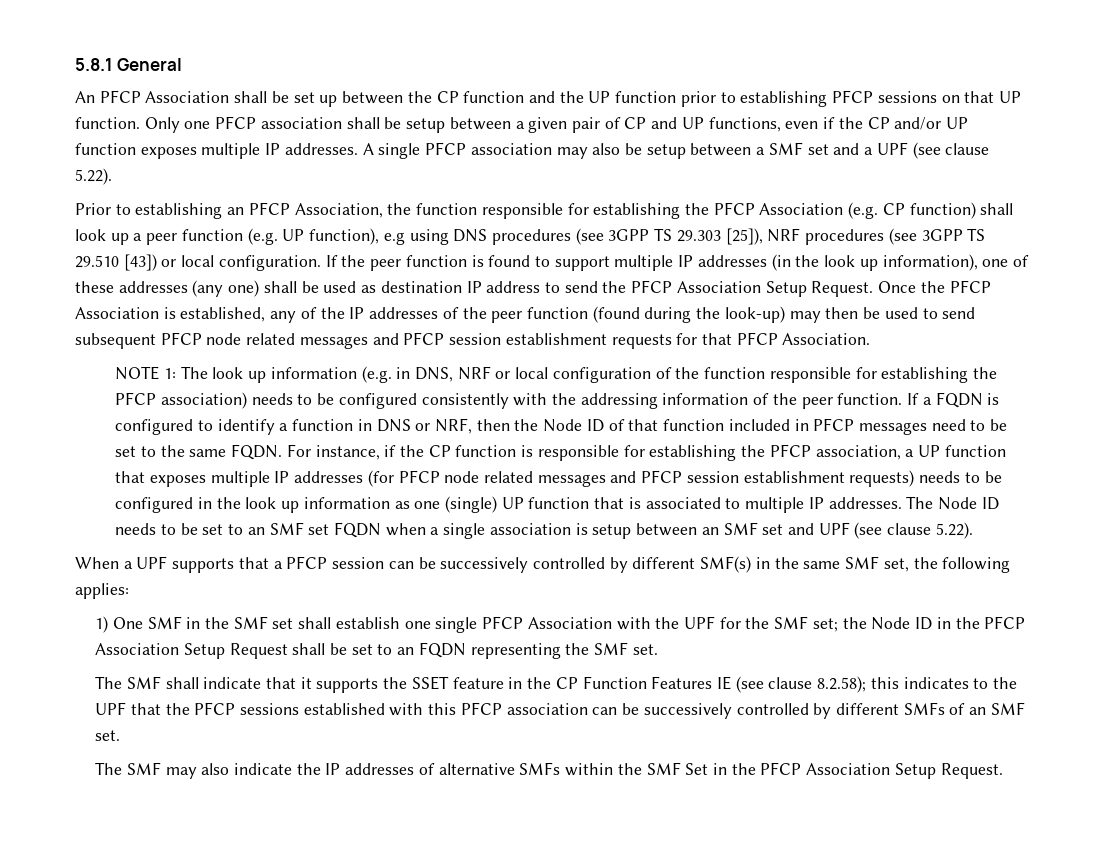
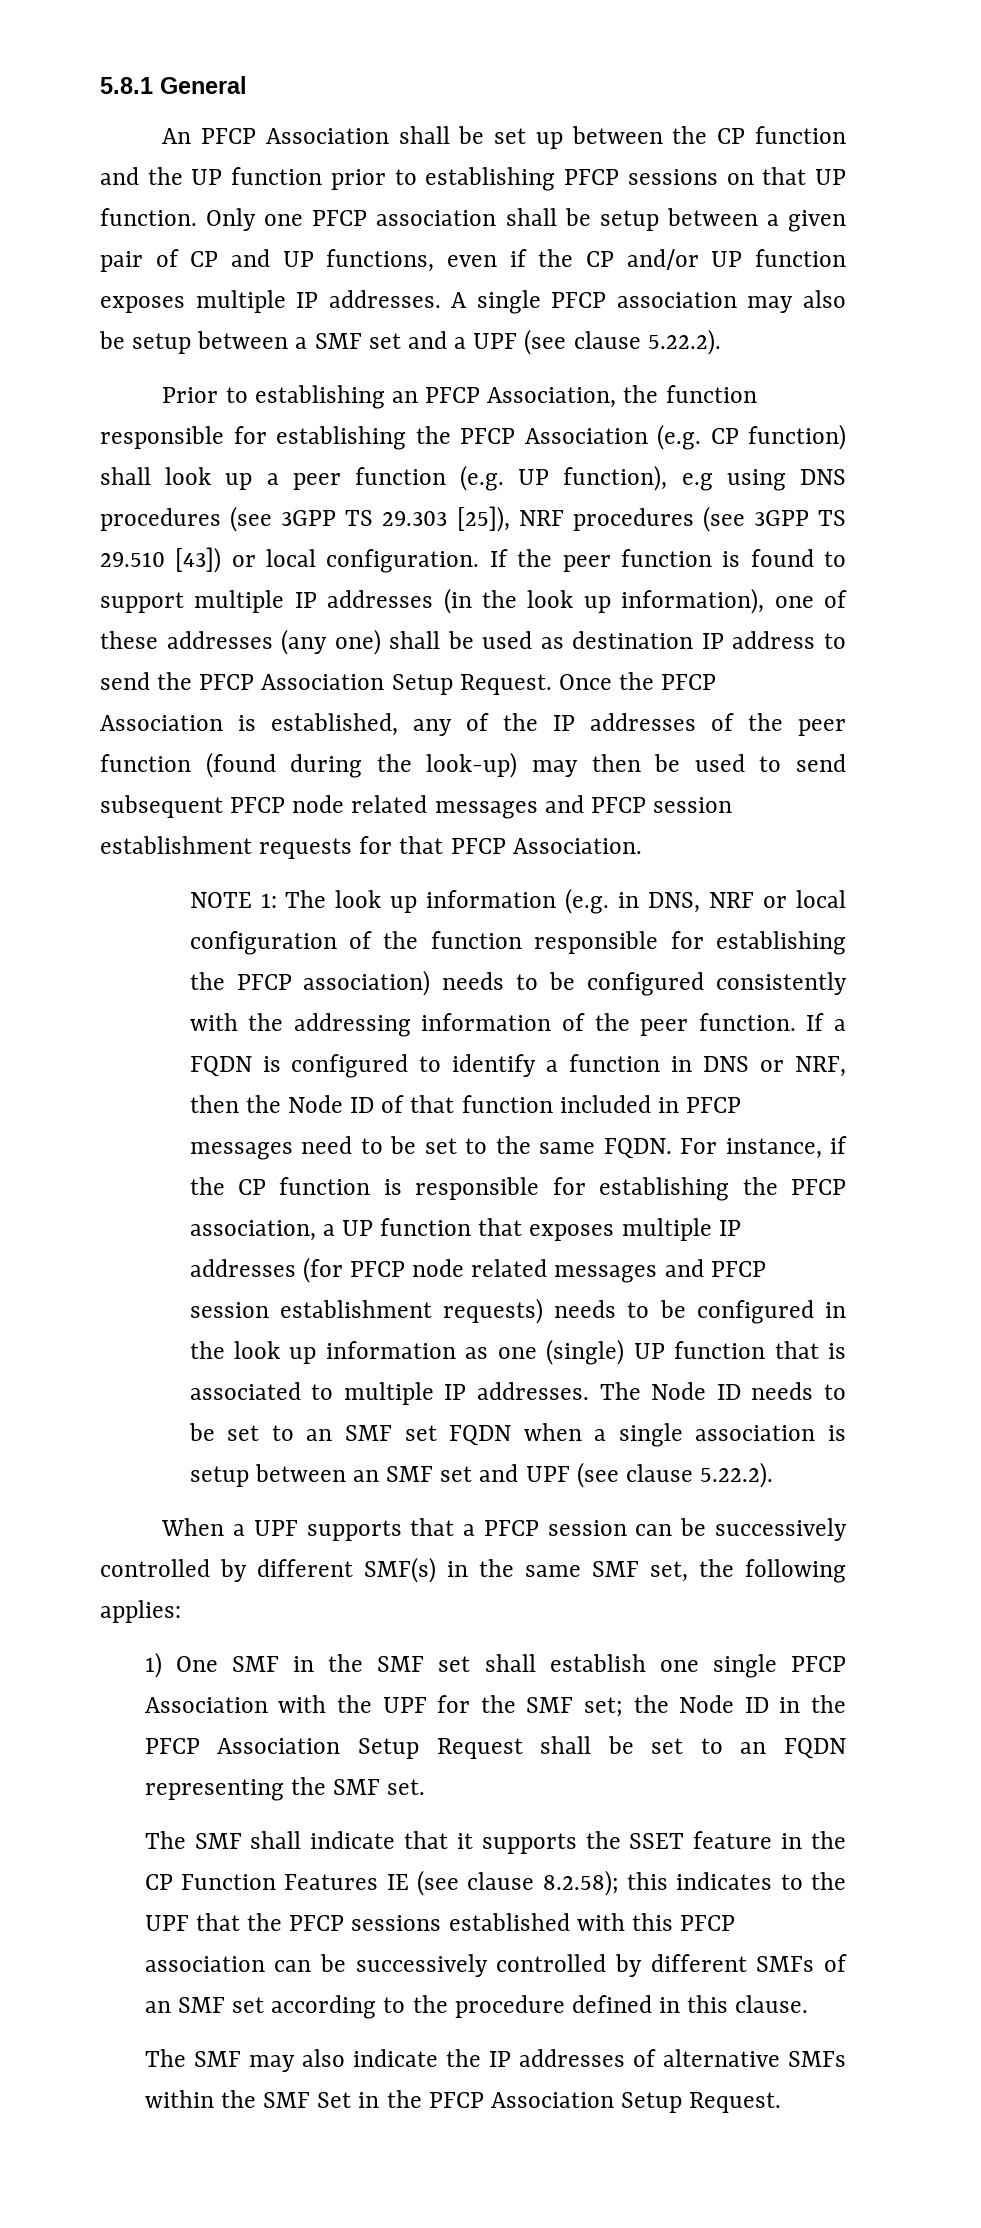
- A single PFCP association may also be setup between a SMF set and a UPF (see clause 5.22).
+ A single PFCP association may also be setup between a SMF set and a UPF (see clause 5.22.2).
- The Node ID needs to be set to an SMF set FQDN when a single association is setup between an SMF set and UPF (see clause 5.22).
+ The Node ID needs to be set to an SMF set FQDN when a single association is setup between an SMF set and UPF (see clause 5.22.2).
- The SMF shall indicate that it supports the SSET feature in the CP Function Features IE (see clause 8.2.58); this indicates to the UPF that the PFCP sessions established with this PFCP association can be successively controlled by different SMFs of an SMF set.
+ The SMF shall indicate that it supports the SSET feature in the CP Function Features IE (see clause 8.2.58); this indicates to the UPF that the PFCP sessions established with this PFCP association can be successively controlled by different SMFs of an SMF set according to the procedure defined in this clause.

